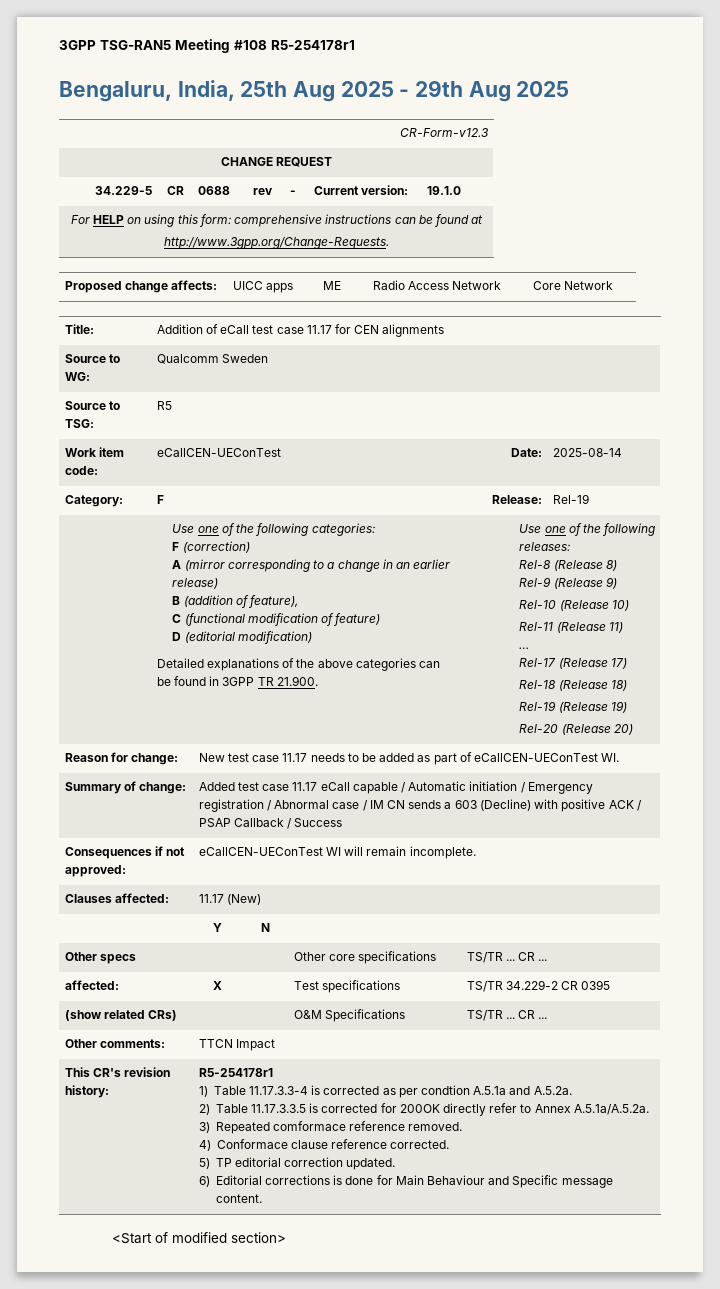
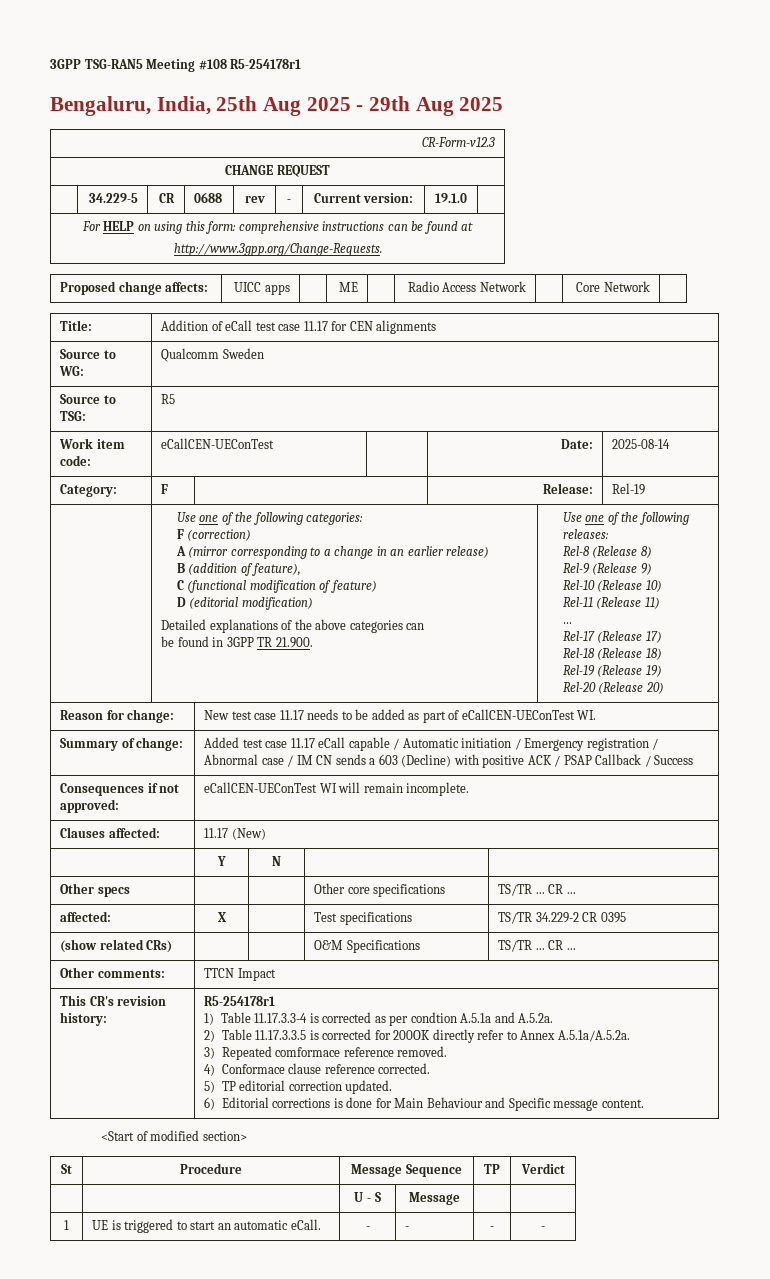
+ St | Procedure | Message Sequence | TP | Verdict
+ | | U - S | Message | |
+ 1 | UE is triggered to start an automatic eCall. | - | - | - | -

